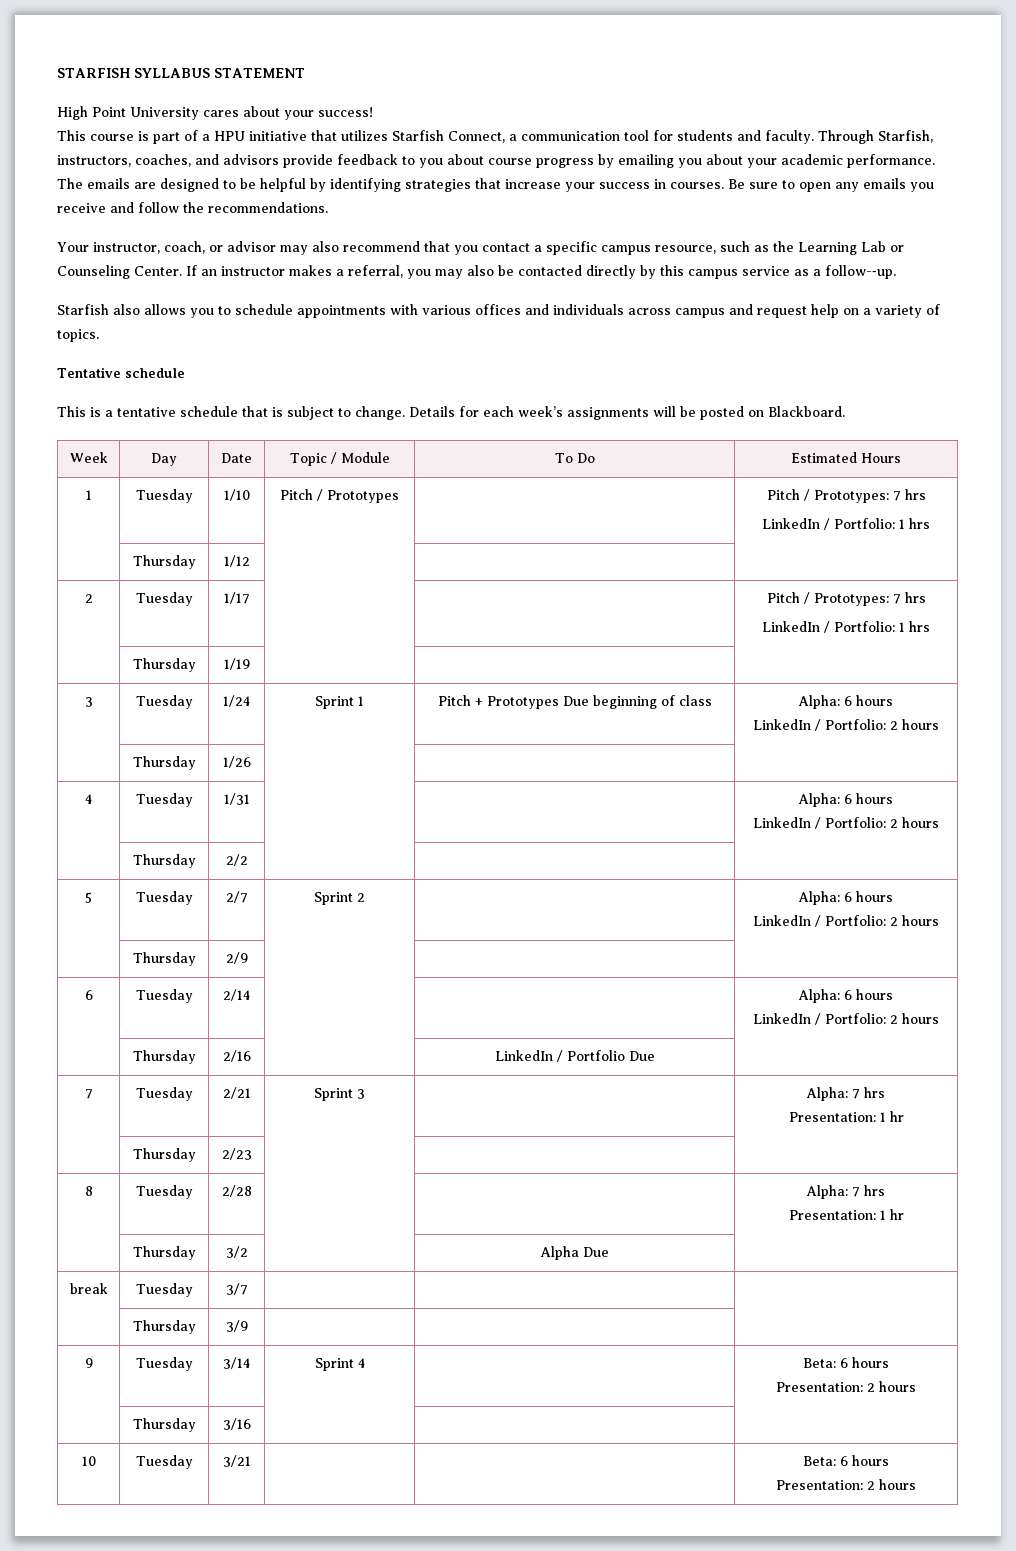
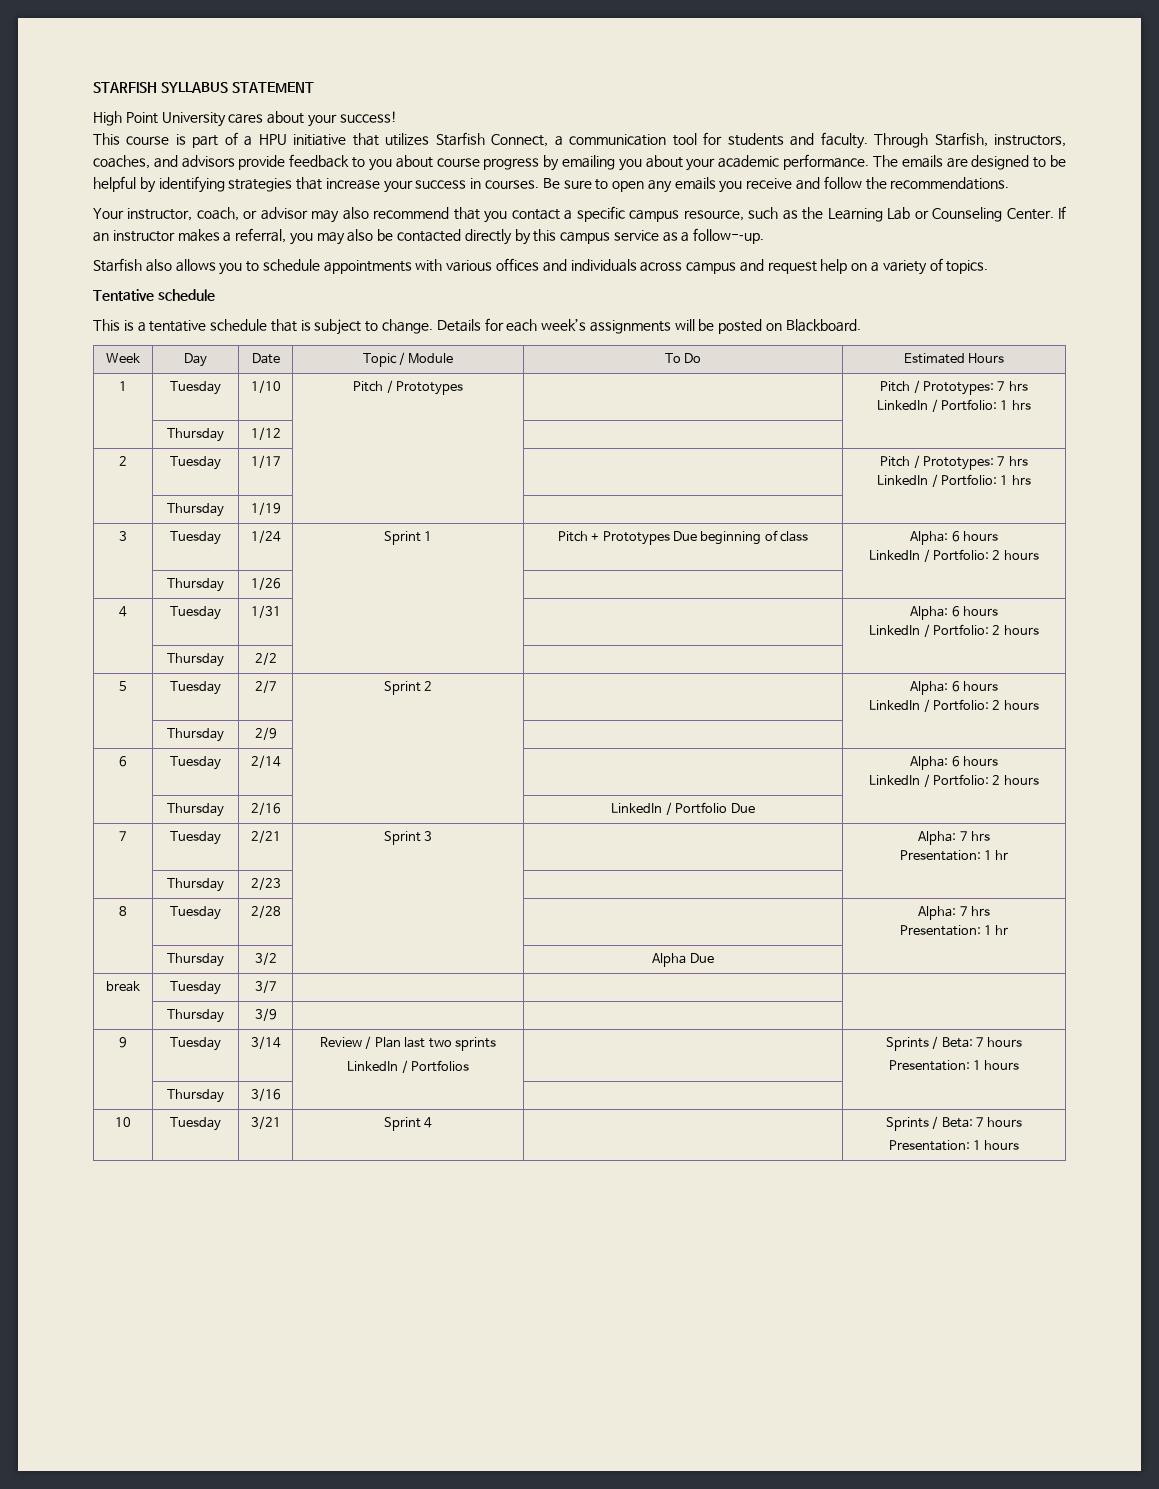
- 9 | Tuesday | 3/14 | Sprint 4 | | Beta: 6 hours
- Presentation: 2 hours
+ 9 | Tuesday | 3/14 | Review / Plan last two sprints
+ LinkedIn / Portfolios | | Sprints / Beta: 7 hours
+ Presentation: 1 hours
- 10 | Tuesday | 3/21 | | | Beta: 6 hours
- Presentation: 2 hours
+ 10 | Tuesday | 3/21 | Sprint 4 | | Sprints / Beta: 7 hours
+ Presentation: 1 hours

